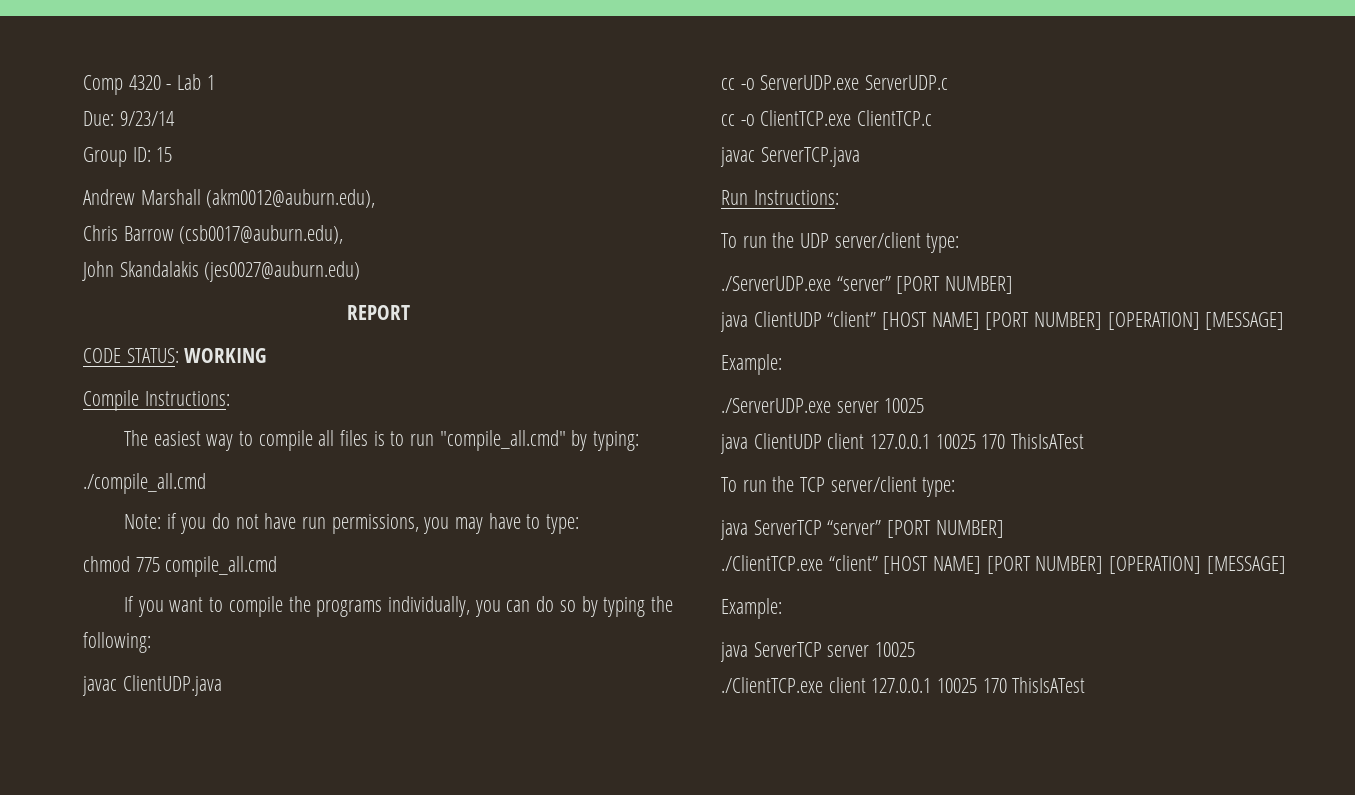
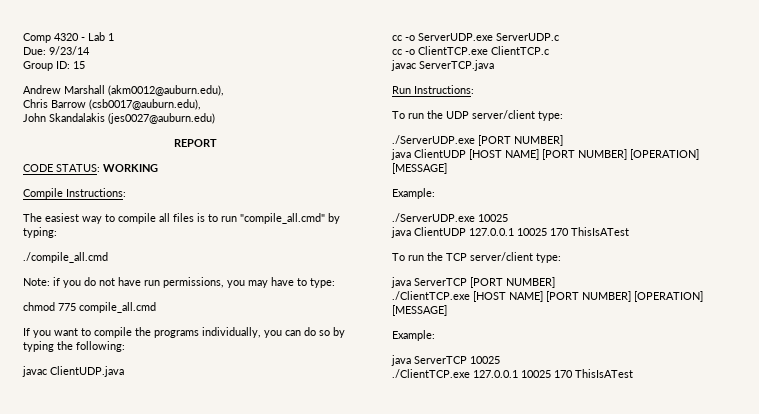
- ./ServerUDP.exe “server” [PORT NUMBER]
+ ./ServerUDP.exe [PORT NUMBER]
- java ClientUDP “client” [HOST NAME] [PORT NUMBER] [OPERATION] [MESSAGE]
+ java ClientUDP [HOST NAME] [PORT NUMBER] [OPERATION] [MESSAGE]
- ./ServerUDP.exe server 10025
+ ./ServerUDP.exe 10025
- java ClientUDP client 127.0.0.1 10025 170 ThisIsATest
+ java ClientUDP 127.0.0.1 10025 170 ThisIsATest
- java ServerTCP “server” [PORT NUMBER]
+ java ServerTCP [PORT NUMBER]
- ./ClientTCP.exe “client” [HOST NAME] [PORT NUMBER] [OPERATION] [MESSAGE]
+ ./ClientTCP.exe [HOST NAME] [PORT NUMBER] [OPERATION] [MESSAGE]
- java ServerTCP server 10025
+ java ServerTCP 10025
- ./ClientTCP.exe client 127.0.0.1 10025 170 ThisIsATest
+ ./ClientTCP.exe 127.0.0.1 10025 170 ThisIsATest

